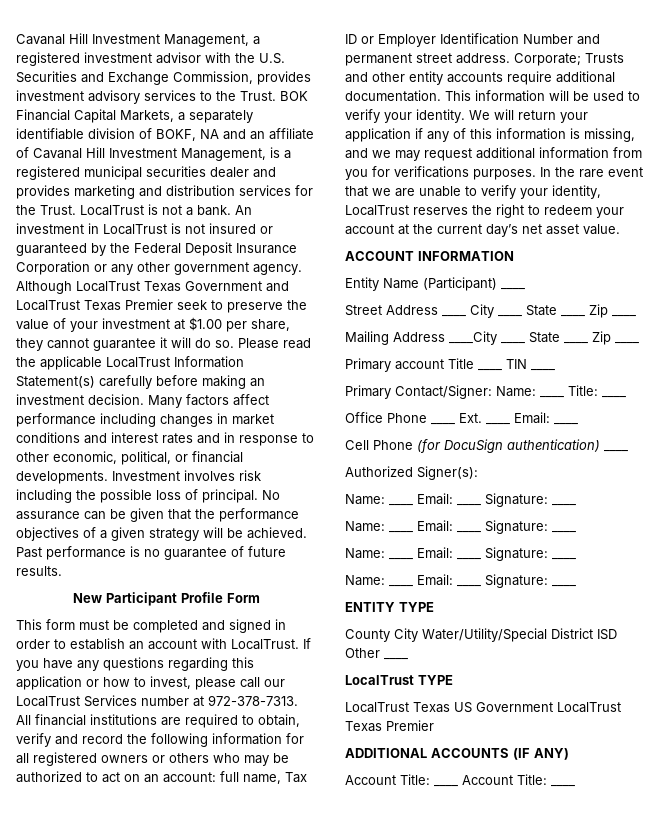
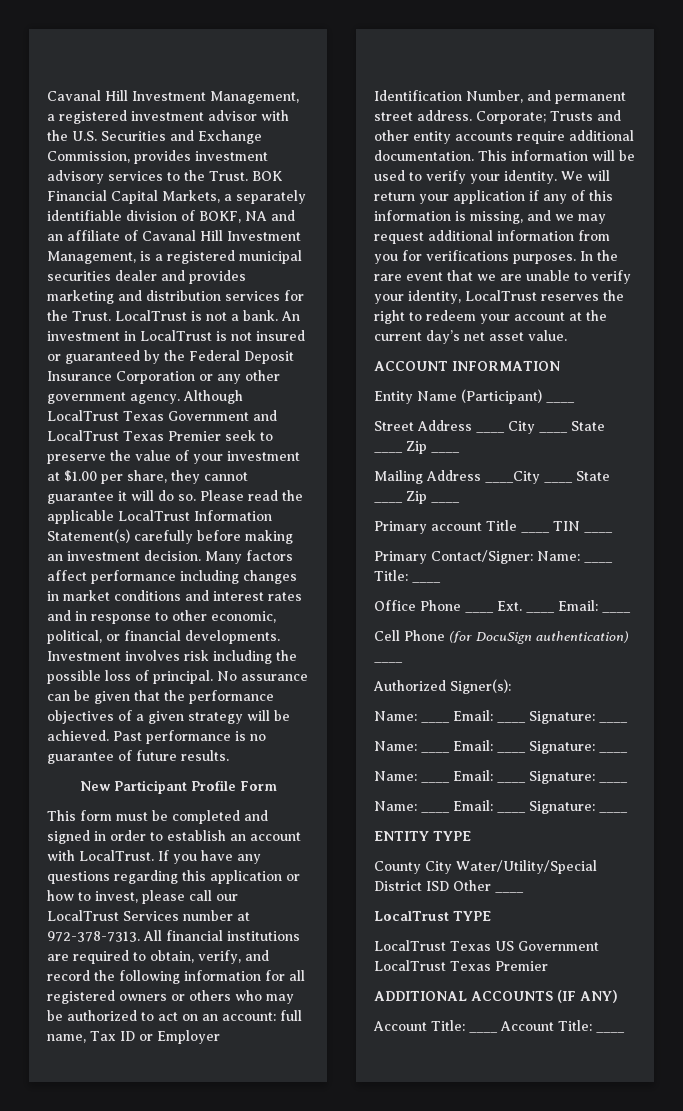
- All financial institutions are required to obtain, verify and record the following information for all registered owners or others who may be authorized to act on an account: full name, Tax ID or Employer Identification Number and permanent street address.
+ All financial institutions are required to obtain, verify, and record the following information for all registered owners or others who may be authorized to act on an account: full name, Tax ID or Employer Identification Number, and permanent street address.

